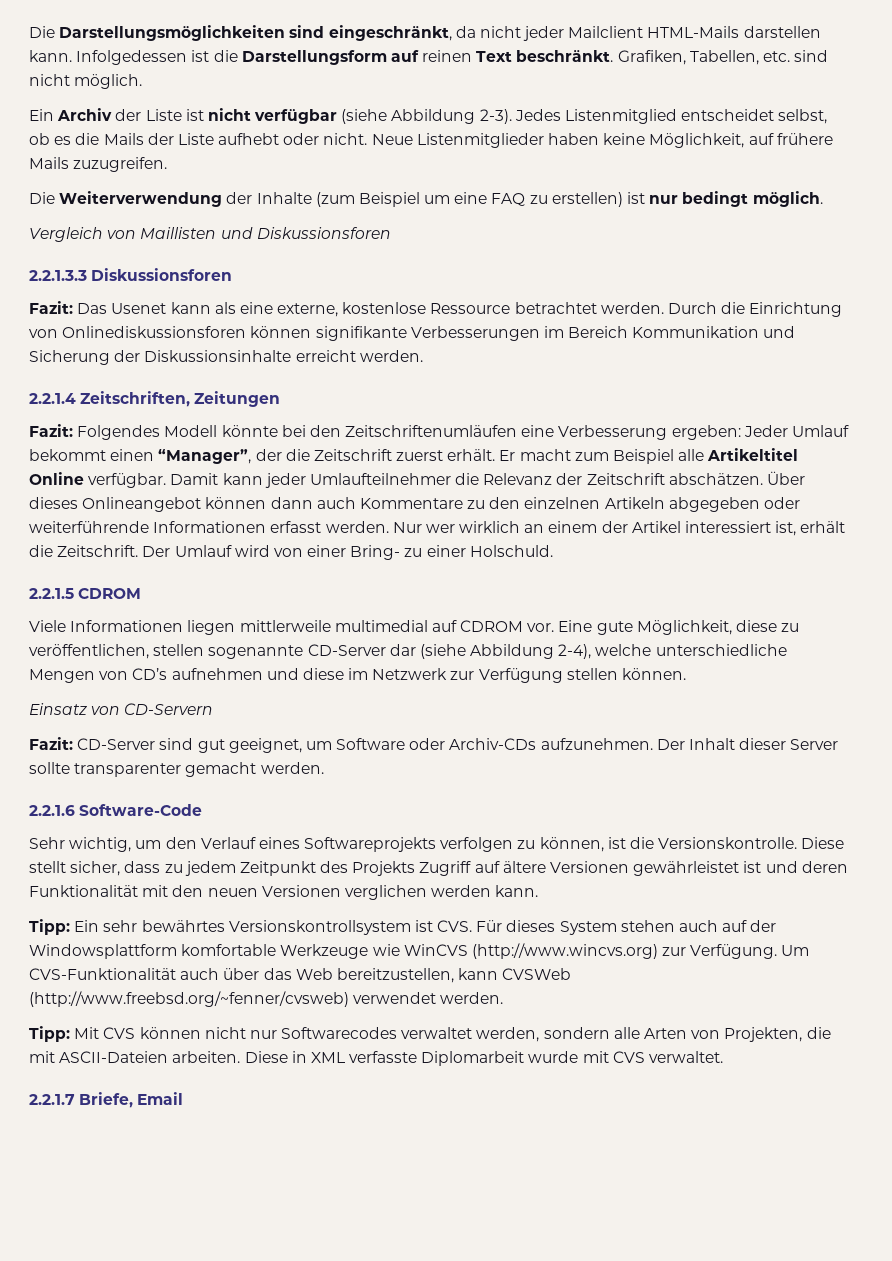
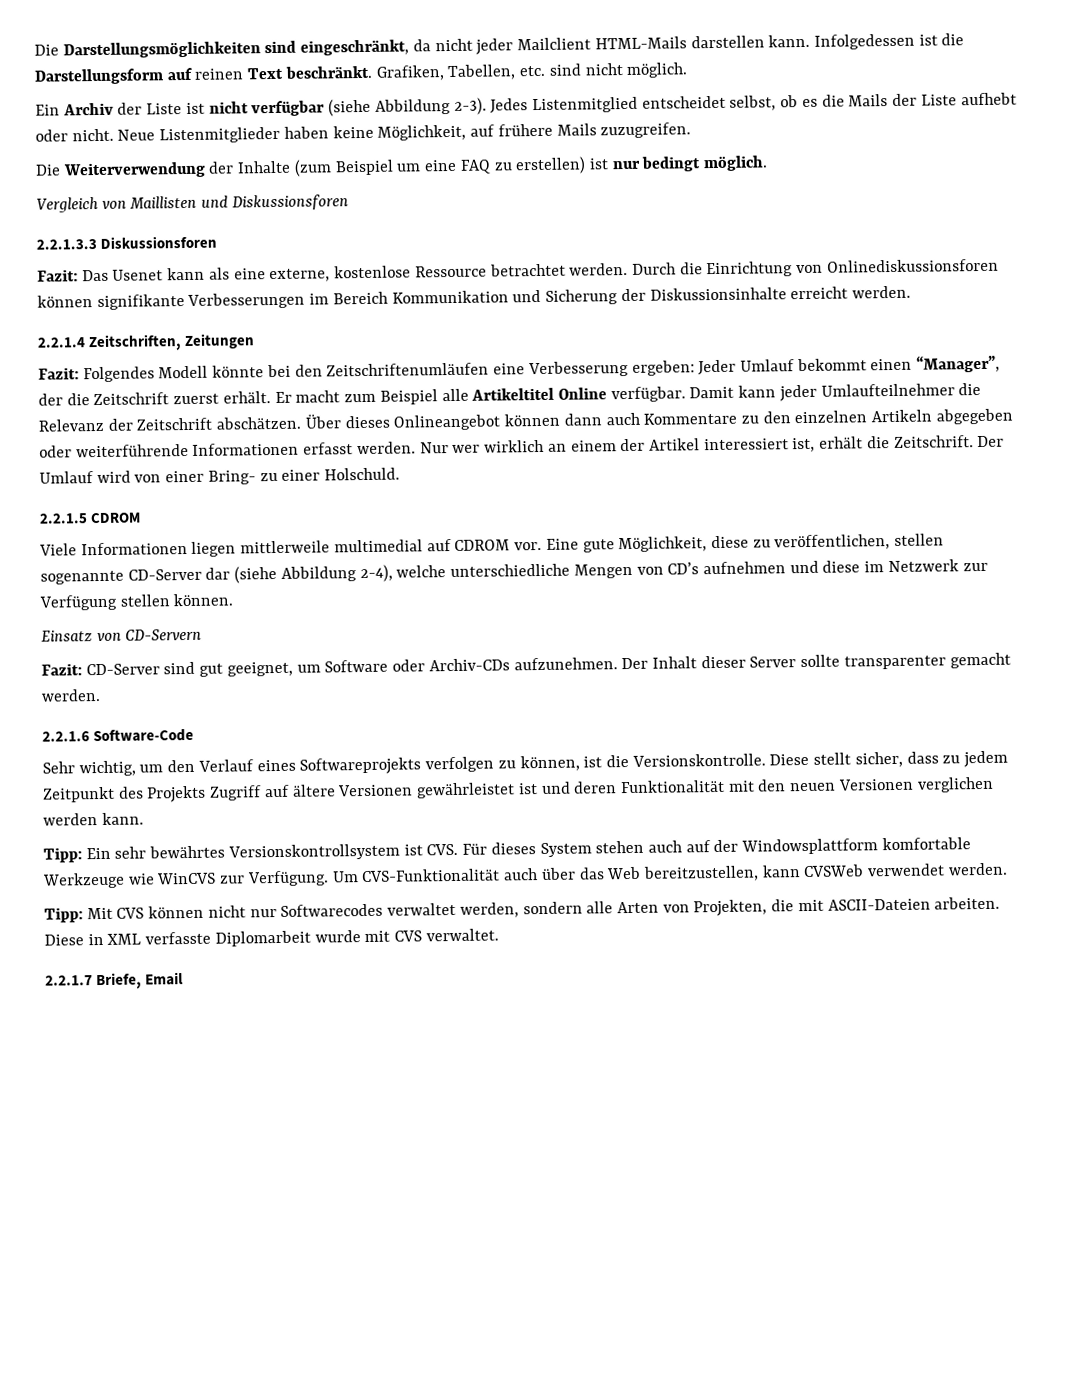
- Tipp: Ein sehr bewährtes Versionskontrollsystem ist CVS. Für dieses System stehen auch auf der Windowsplattform komfortable Werkzeuge wie WinCVS (http://www.wincvs.org) zur Verfügung.
+ Tipp: Ein sehr bewährtes Versionskontrollsystem ist CVS. Für dieses System stehen auch auf der Windowsplattform komfortable Werkzeuge wie WinCVS zur Verfügung.
- Um CVS-Funktionalität auch über das Web bereitzustellen, kann CVSWeb (http://www.freebsd.org/~fenner/cvsweb) verwendet werden.
+ Um CVS-Funktionalität auch über das Web bereitzustellen, kann CVSWeb verwendet werden.

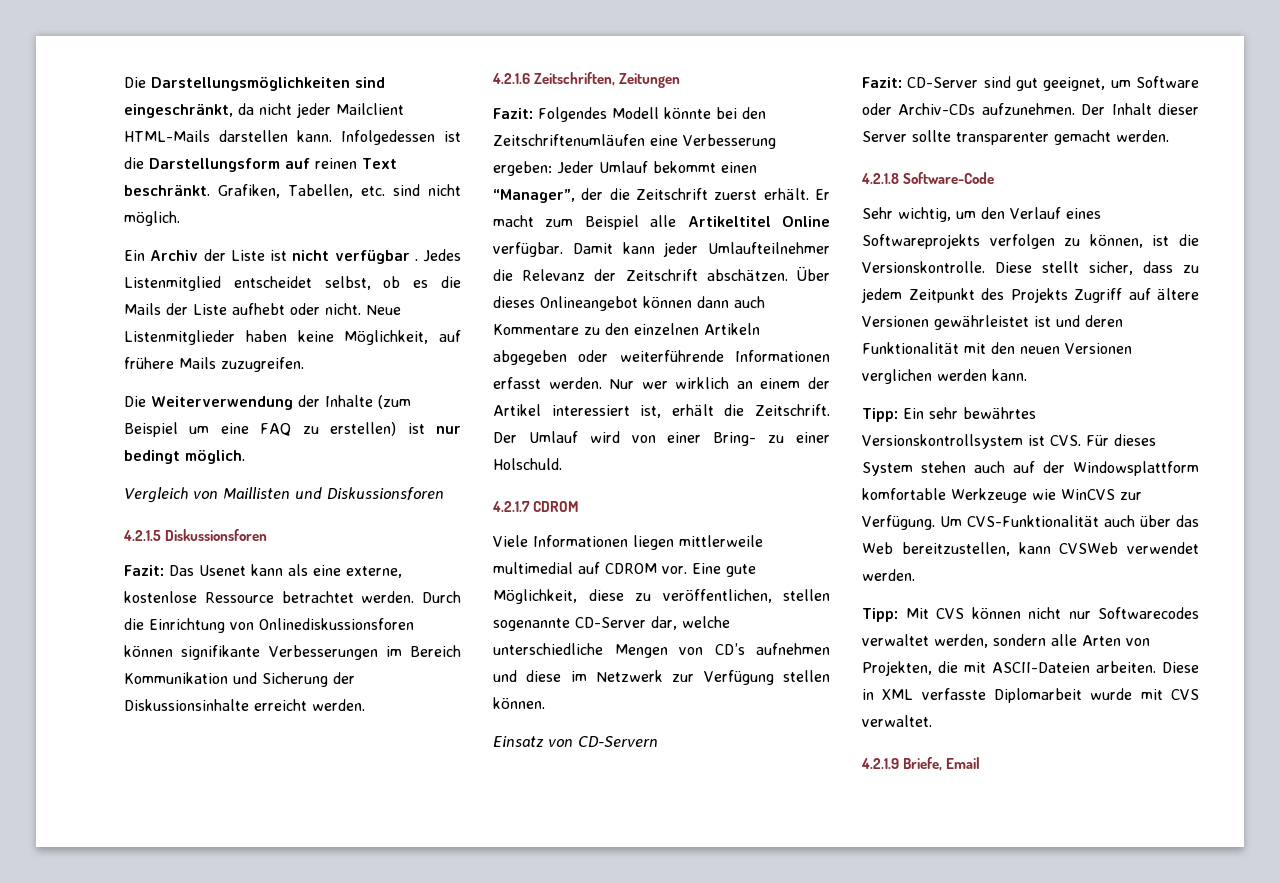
- Ein Archiv der Liste ist nicht verfügbar (siehe Abbildung 2-3).
+ Ein Archiv der Liste ist nicht verfügbar .
- 2.2.1.3.3 Diskussionsforen
+ 4.2.1.5 Diskussionsforen
- 2.2.1.4 Zeitschriften, Zeitungen
+ 4.2.1.6 Zeitschriften, Zeitungen
- 2.2.1.5 CDROM
+ 4.2.1.7 CDROM
- Eine gute Möglichkeit, diese zu veröffentlichen, stellen sogenannte CD-Server dar (siehe Abbildung 2-4), welche unterschiedliche Mengen von CD’s aufnehmen und diese im Netzwerk zur Verfügung stellen können.
+ Eine gute Möglichkeit, diese zu veröffentlichen, stellen sogenannte CD-Server dar, welche unterschiedliche Mengen von CD’s aufnehmen und diese im Netzwerk zur Verfügung stellen können.
- 2.2.1.6 Software-Code
+ 4.2.1.8 Software-Code
- 2.2.1.7 Briefe, Email
+ 4.2.1.9 Briefe, Email

